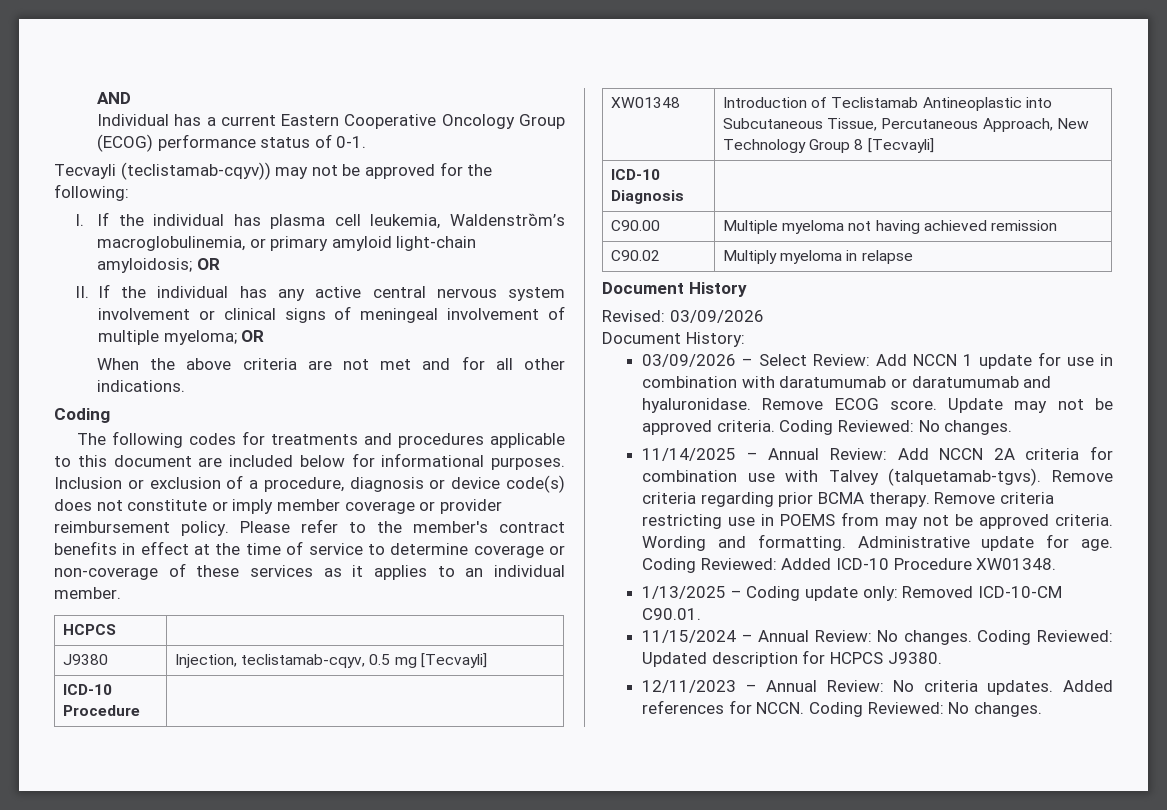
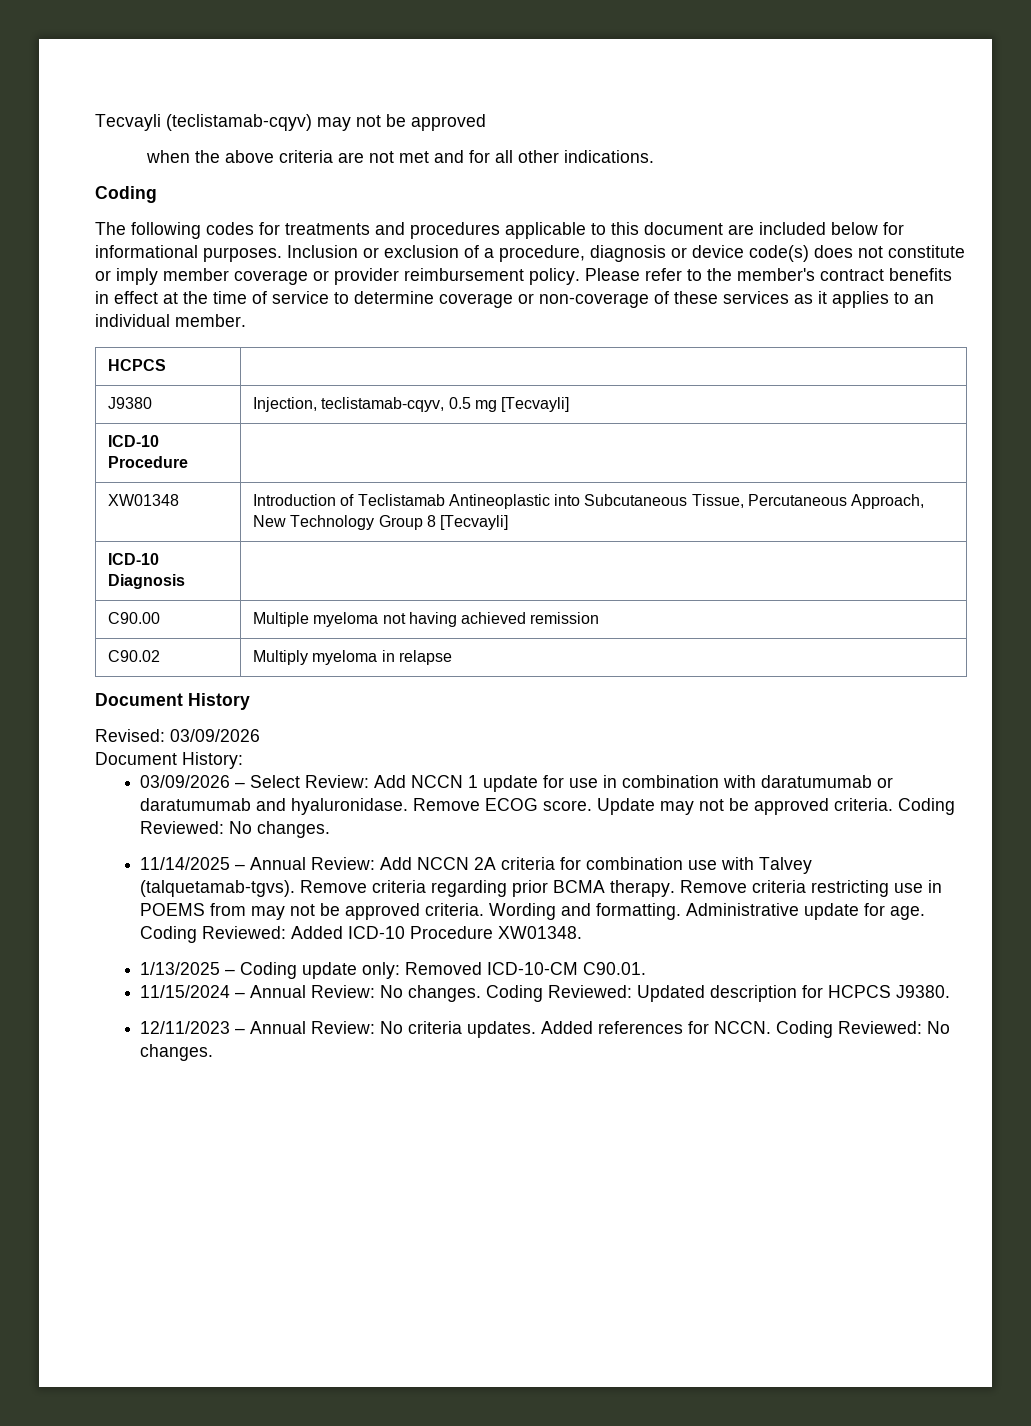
- AND
- Individual has a current Eastern Cooperative Oncology Group (ECOG) performance status of 0-1.
- Tecvayli (teclistamab-cqyv)) may not be approved for the following:
- I. If the individual has plasma cell leukemia, Waldenstrȍm’s macroglobulinemia, or primary amyloid light-chain amyloidosis; OR
- II. If the individual has any active central nervous system involvement or clinical signs of meningeal involvement of multiple myeloma; OR
- When the above criteria are not met and for all other indications.
+ Tecvayli (teclistamab-cqyv) may not be approved
+ when the above criteria are not met and for all other indications.

